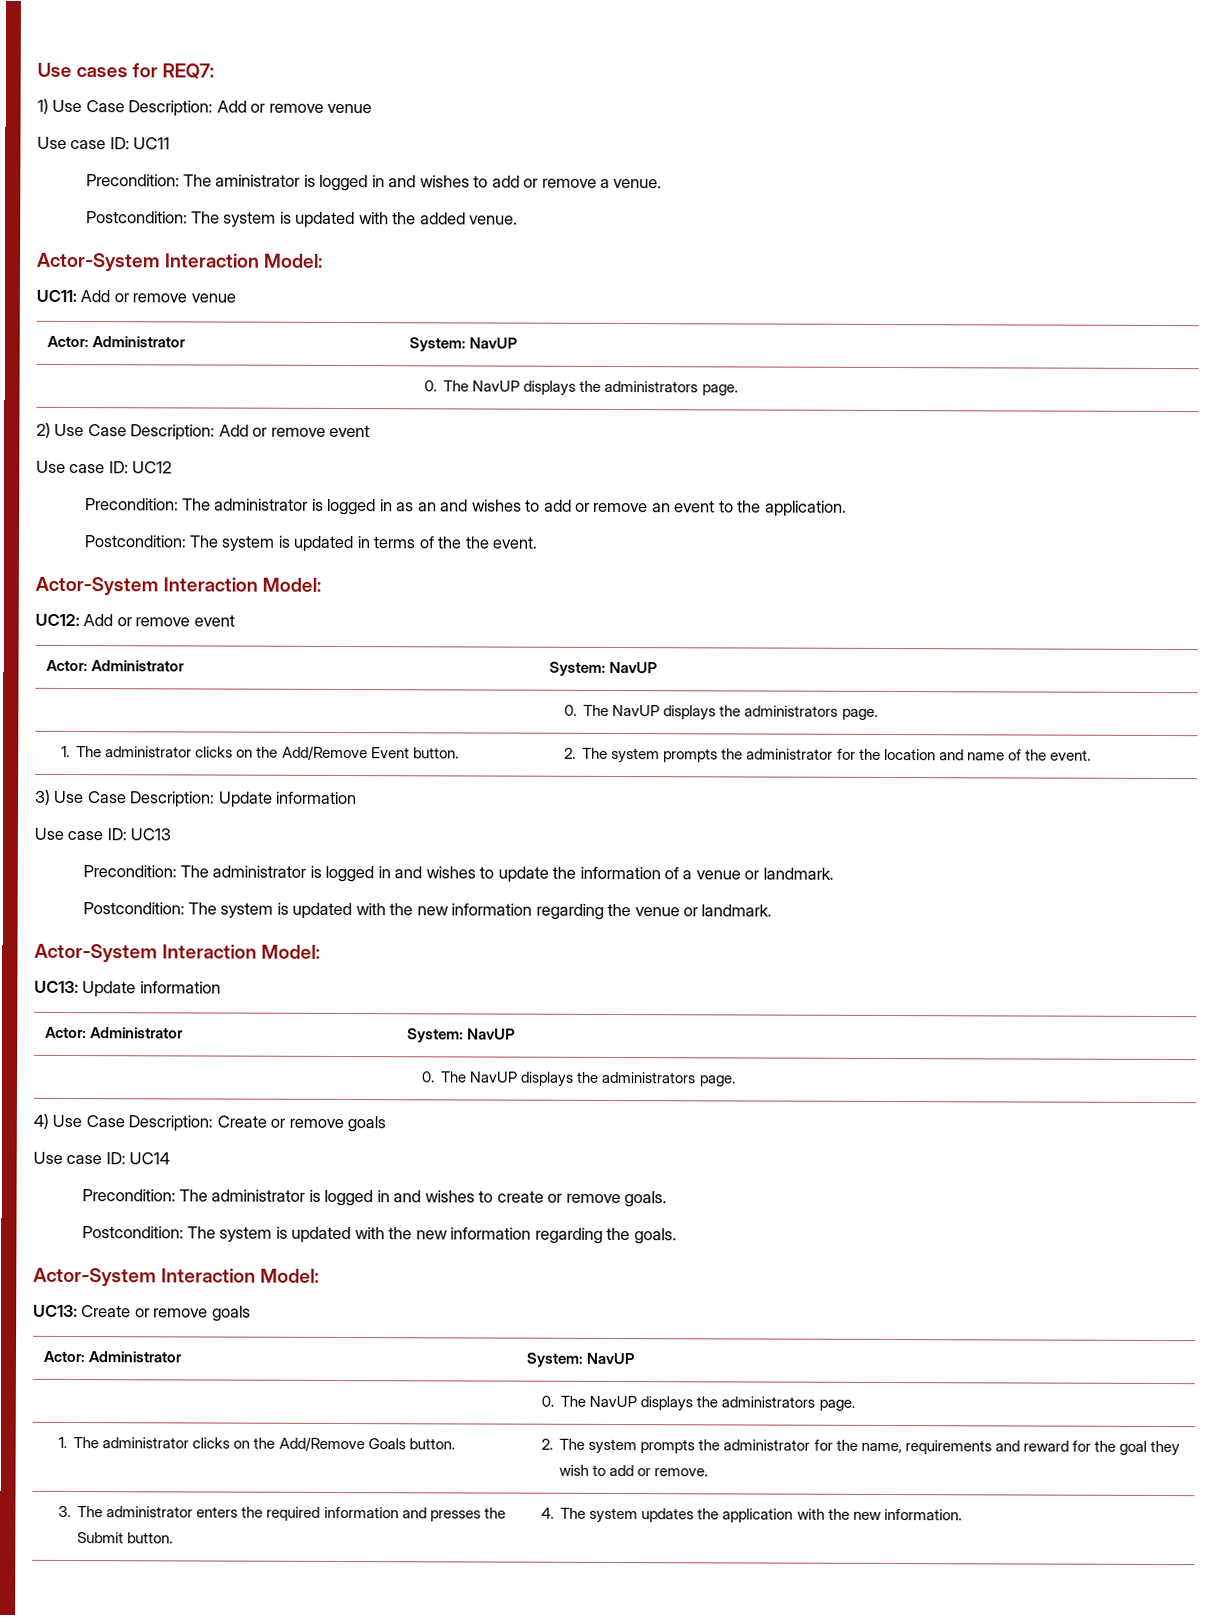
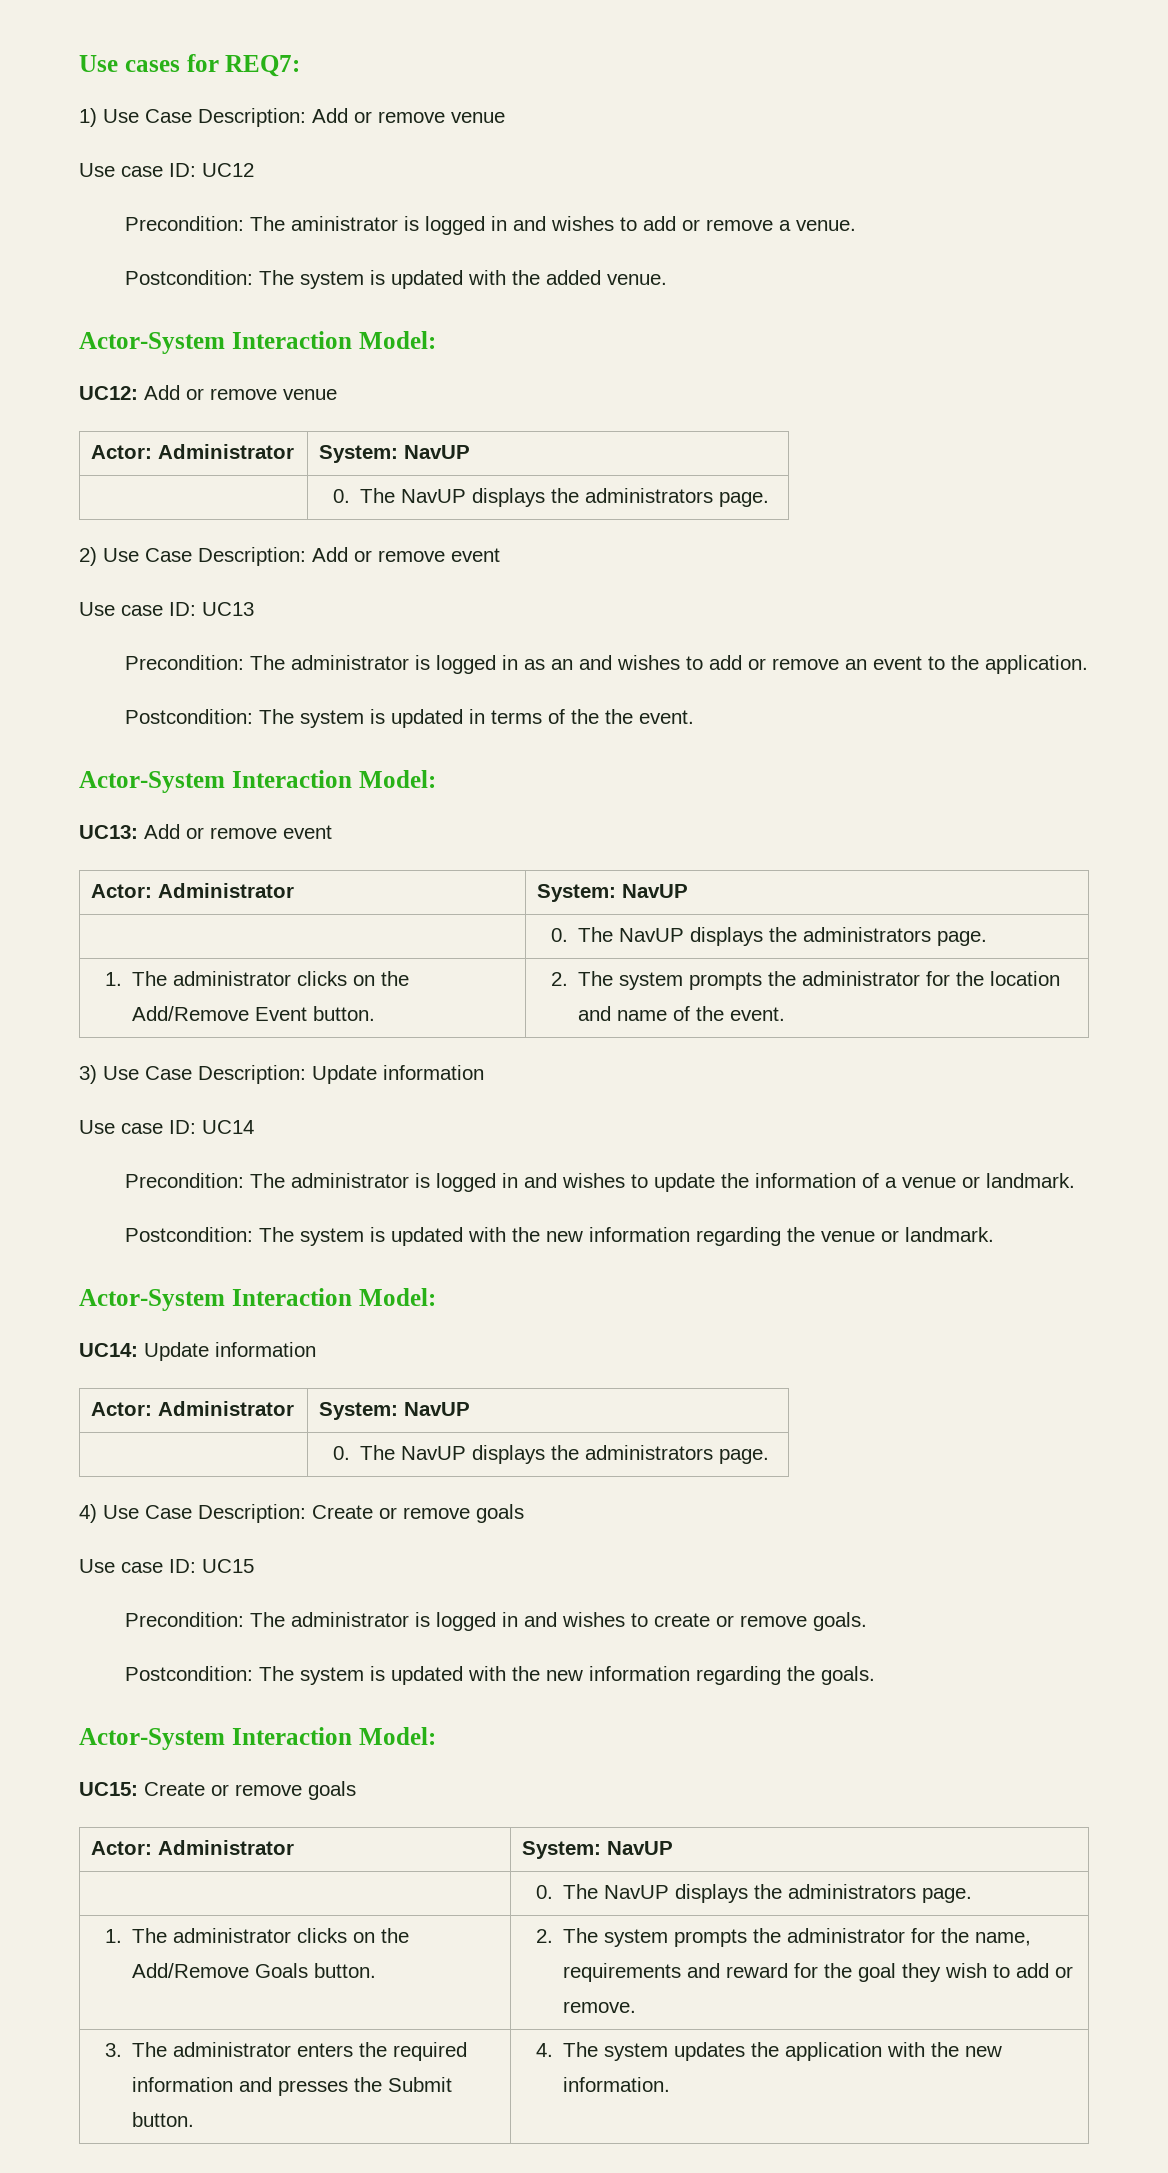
- Use case ID: UC11
+ Use case ID: UC12
- UC11: Add or remove venue
+ UC12: Add or remove venue
- Use case ID: UC12
+ Use case ID: UC13
- UC12: Add or remove event
+ UC13: Add or remove event
- Use case ID: UC13
+ Use case ID: UC14
- UC13: Update information
+ UC14: Update information
- Use case ID: UC14
+ Use case ID: UC15
- UC13: Create or remove goals
+ UC15: Create or remove goals

